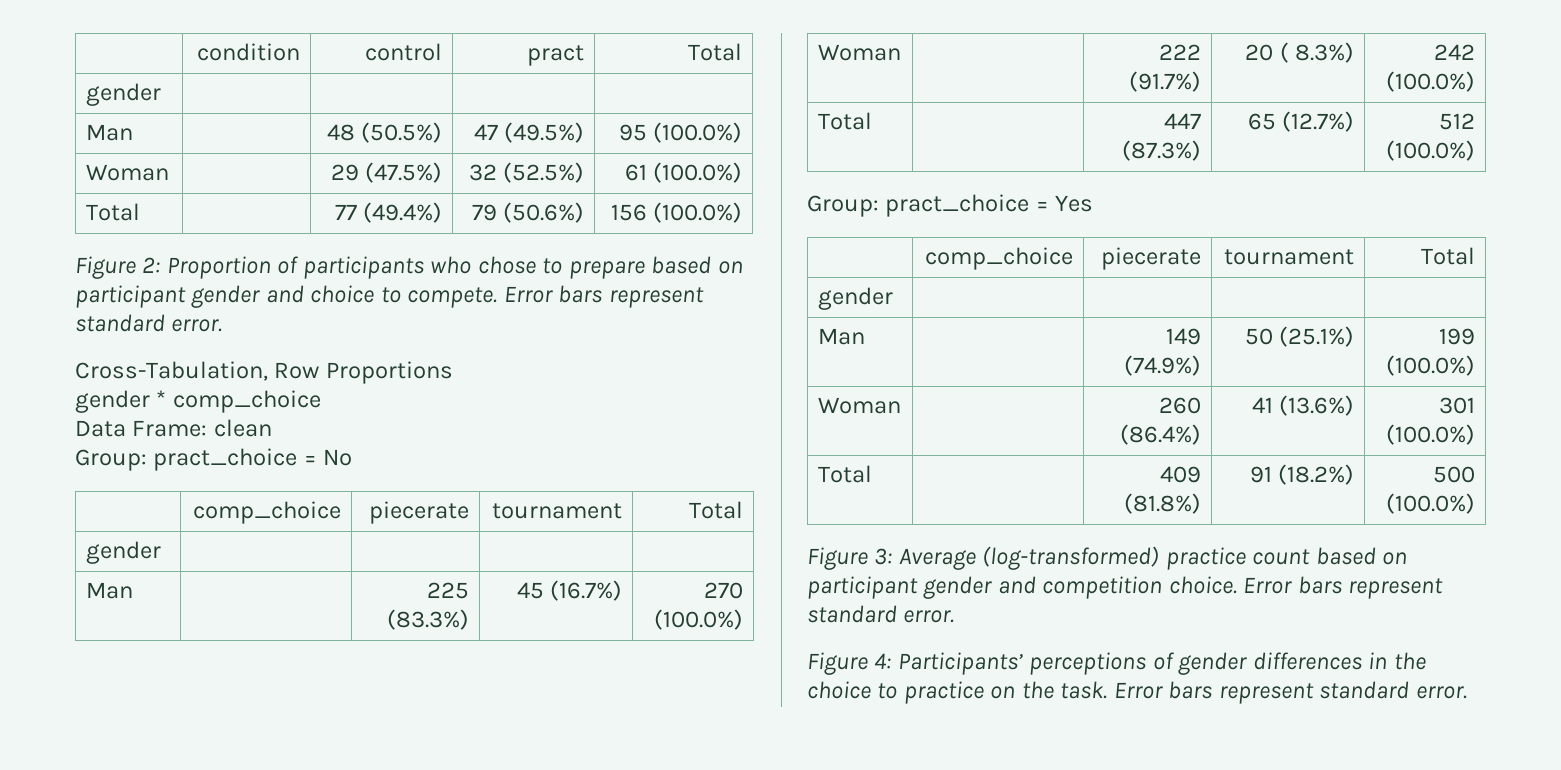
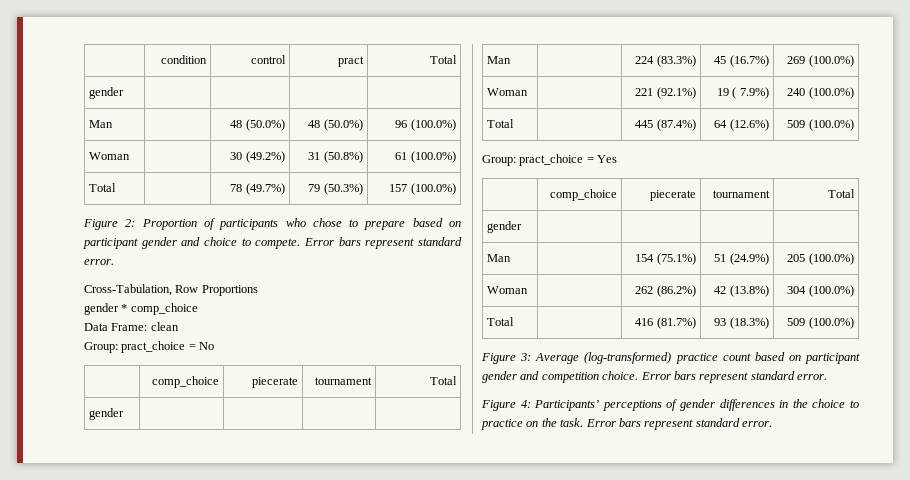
- Man | | 48 (50.5%) | 47 (49.5%) | 95 (100.0%)
- Woman | | 29 (47.5%) | 32 (52.5%) | 61 (100.0%)
+ Man | | 48 (50.0%) | 48 (50.0%) | 96 (100.0%)
+ Woman | | 30 (49.2%) | 31 (50.8%) | 61 (100.0%)
- Total | | 77 (49.4%) | 79 (50.6%) | 156 (100.0%)
+ Total | | 78 (49.7%) | 79 (50.3%) | 157 (100.0%)
- Man | | 225 (83.3%) | 45 (16.7%) | 270 (100.0%)
- Woman | | 222 (91.7%) | 20 ( 8.3%) | 242 (100.0%)
- Total | | 447 (87.3%) | 65 (12.7%) | 512 (100.0%)
+ Man | | 224 (83.3%) | 45 (16.7%) | 269 (100.0%)
+ Woman | | 221 (92.1%) | 19 ( 7.9%) | 240 (100.0%)
+ Total | | 445 (87.4%) | 64 (12.6%) | 509 (100.0%)
- Man | | 149 (74.9%) | 50 (25.1%) | 199 (100.0%)
- Woman | | 260 (86.4%) | 41 (13.6%) | 301 (100.0%)
- Total | | 409 (81.8%) | 91 (18.2%) | 500 (100.0%)
+ Man | | 154 (75.1%) | 51 (24.9%) | 205 (100.0%)
+ Woman | | 262 (86.2%) | 42 (13.8%) | 304 (100.0%)
+ Total | | 416 (81.7%) | 93 (18.3%) | 509 (100.0%)

